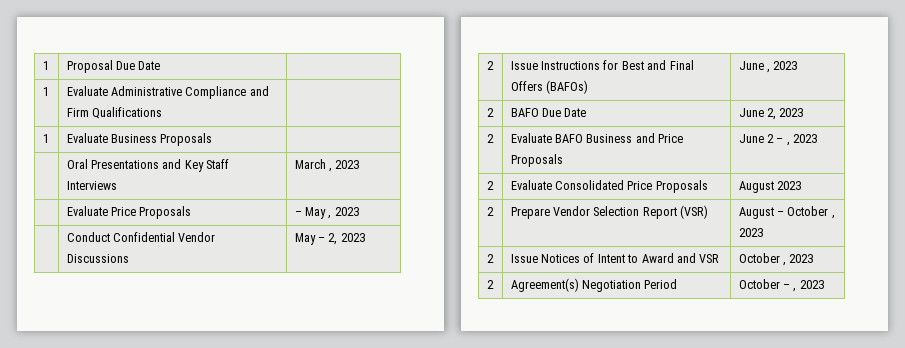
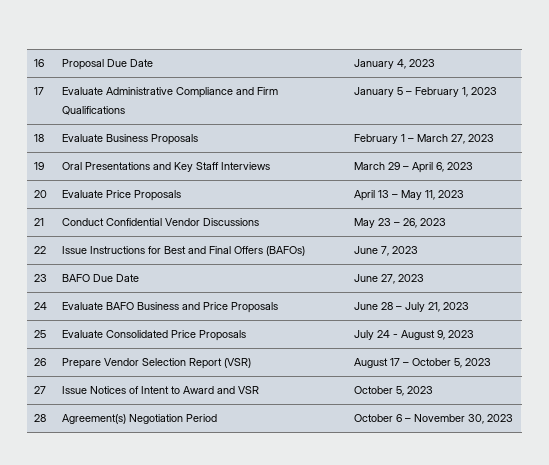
- 1 | Proposal Due Date |
- 1 | Evaluate Administrative Compliance and Firm Qualifications |
- 1 | Evaluate Business Proposals |
- | Oral Presentations and Key Staff Interviews | March , 2023
- | Evaluate Price Proposals | – May , 2023
- | Conduct Confidential Vendor Discussions | May – 2, 2023
- 2 | Issue Instructions for Best and Final Offers (BAFOs) | June , 2023
- 2 | BAFO Due Date | June 2, 2023
- 2 | Evaluate BAFO Business and Price Proposals | June 2 – , 2023
- 2 | Evaluate Consolidated Price Proposals | August 2023
- 2 | Prepare Vendor Selection Report (VSR) | August – October , 2023
- 2 | Issue Notices of Intent to Award and VSR | October , 2023
- 2 | Agreement(s) Negotiation Period | October – , 2023
+ 16 | Proposal Due Date | January 4, 2023
+ 17 | Evaluate Administrative Compliance and Firm Qualifications | January 5 – February 1, 2023
+ 18 | Evaluate Business Proposals | February 1 – March 27, 2023
+ 19 | Oral Presentations and Key Staff Interviews | March 29 – April 6, 2023
+ 20 | Evaluate Price Proposals | April 13 – May 11, 2023
+ 21 | Conduct Confidential Vendor Discussions | May 23 – 26, 2023
+ 22 | Issue Instructions for Best and Final Offers (BAFOs) | June 7, 2023
+ 23 | BAFO Due Date | June 27, 2023
+ 24 | Evaluate BAFO Business and Price Proposals | June 28 – July 21, 2023
+ 25 | Evaluate Consolidated Price Proposals | July 24 - August 9, 2023
+ 26 | Prepare Vendor Selection Report (VSR) | August 17 – October 5, 2023
+ 27 | Issue Notices of Intent to Award and VSR | October 5, 2023
+ 28 | Agreement(s) Negotiation Period | October 6 – November 30, 2023

